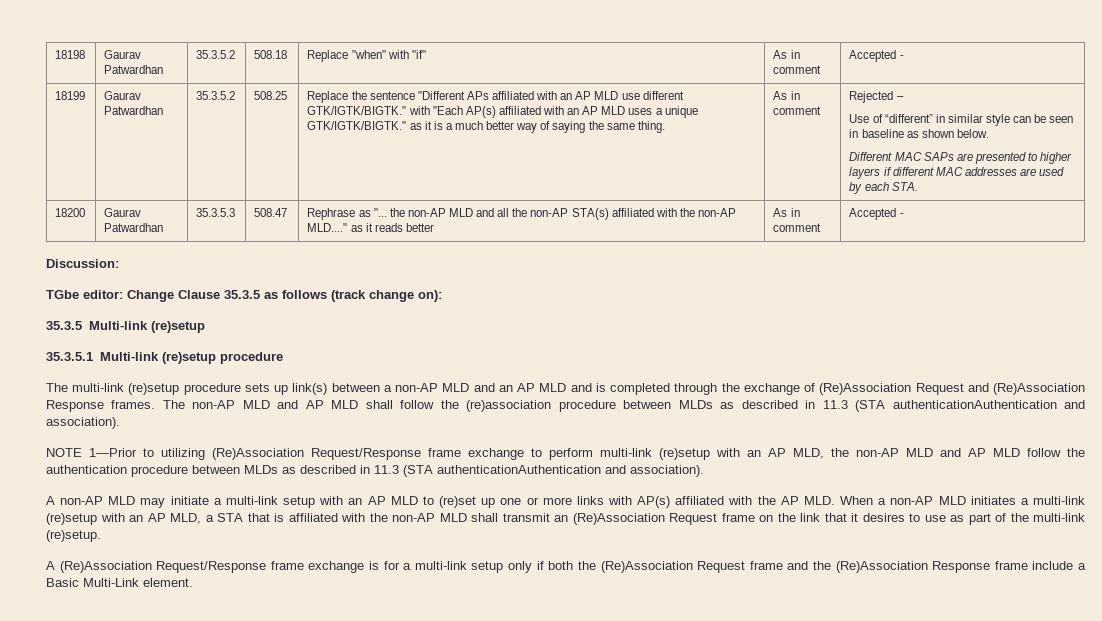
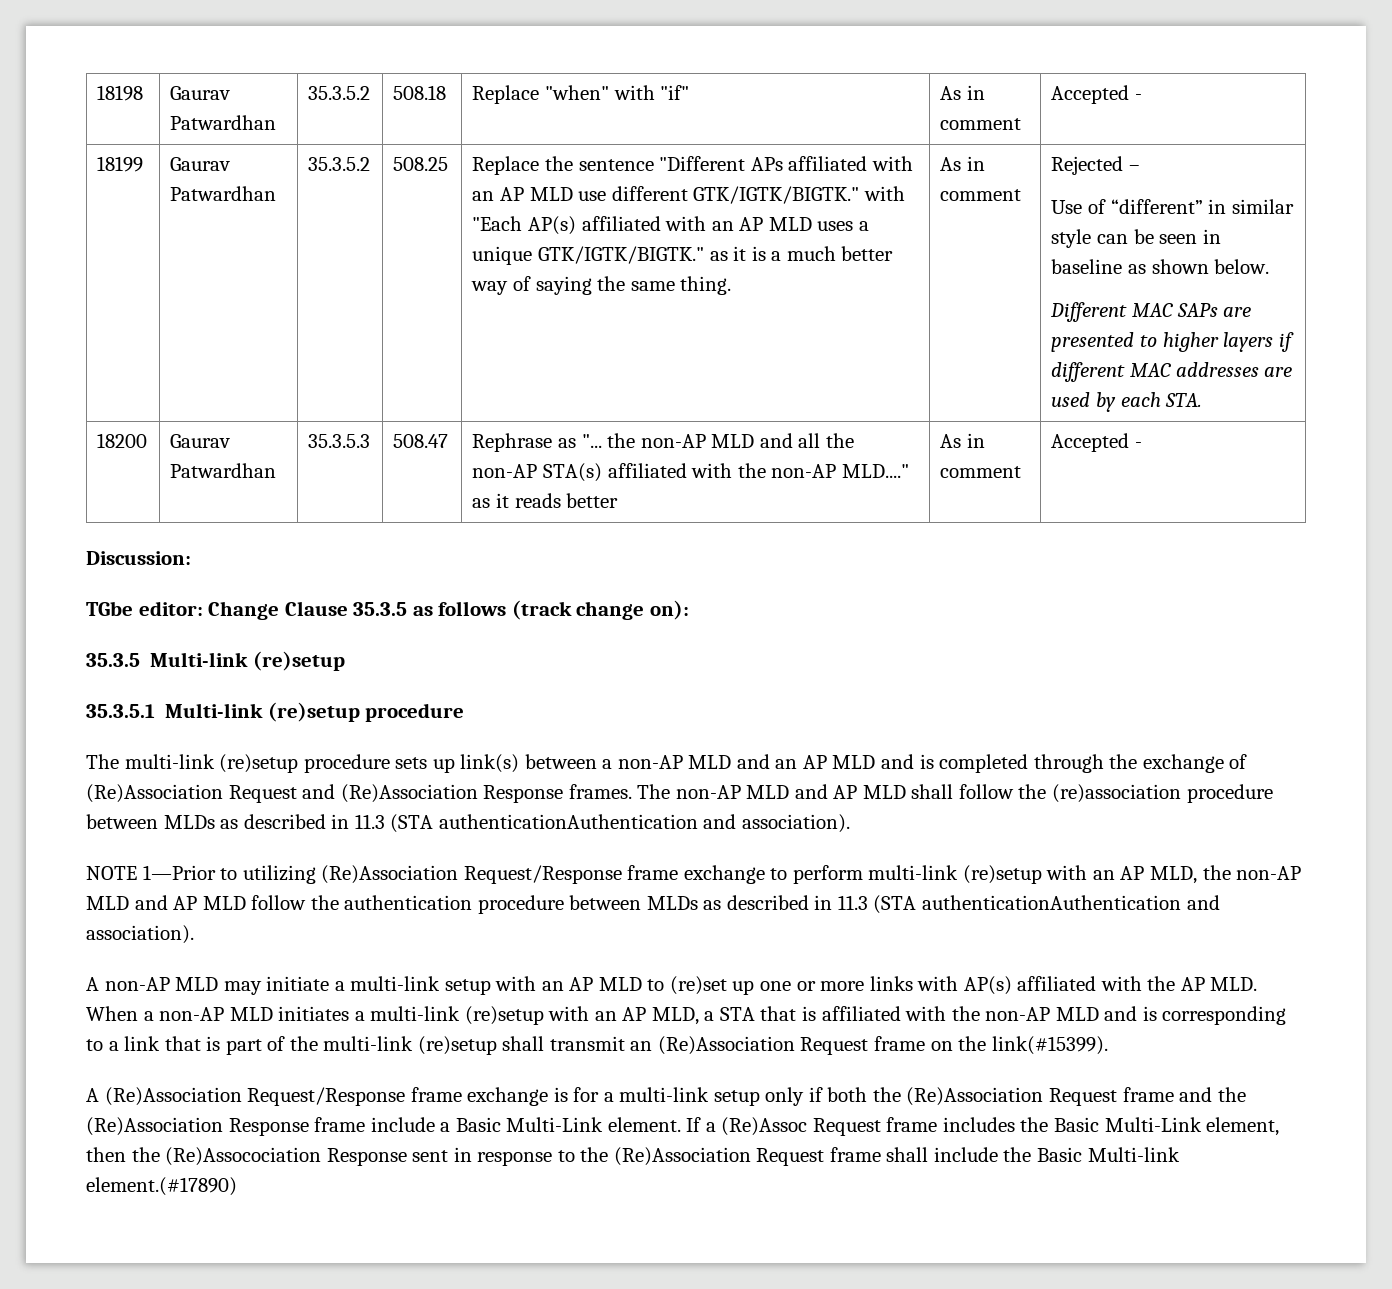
- A non-AP MLD may initiate a multi-link setup with an AP MLD to (re)set up one or more links with AP(s) affiliated with the AP MLD. When a non-AP MLD initiates a multi-link (re)setup with an AP MLD, a STA that is affiliated with the non-AP MLD shall transmit an (Re)Association Request frame on the link that it desires to use as part of the multi-link (re)setup.
+ A non-AP MLD may initiate a multi-link setup with an AP MLD to (re)set up one or more links with AP(s) affiliated with the AP MLD. When a non-AP MLD initiates a multi-link (re)setup with an AP MLD, a STA that is affiliated with the non-AP MLD and is corresponding to a link that is part of the multi-link (re)setup shall transmit an (Re)Association Request frame on the link(#15399).
+ If a (Re)Assoc Request frame includes the Basic Multi-Link element, then the (Re)Assocociation Response sent in response to the (Re)Association Request frame shall include the Basic Multi-link element.(#17890)

